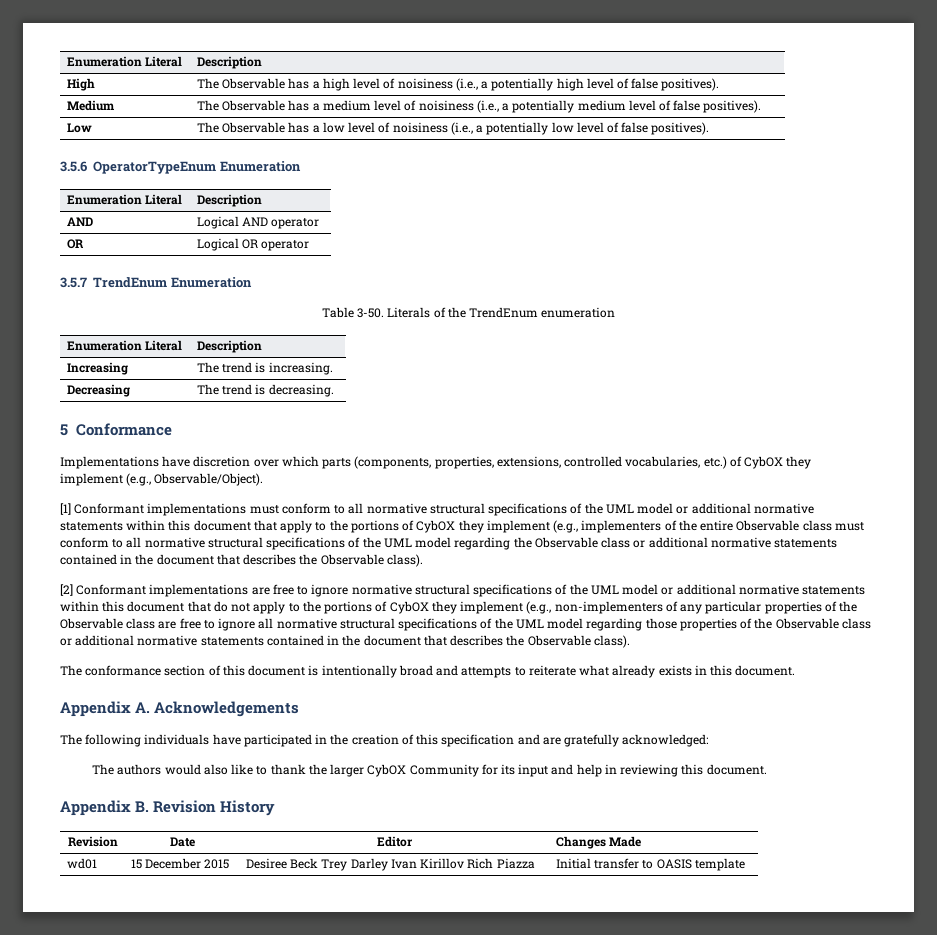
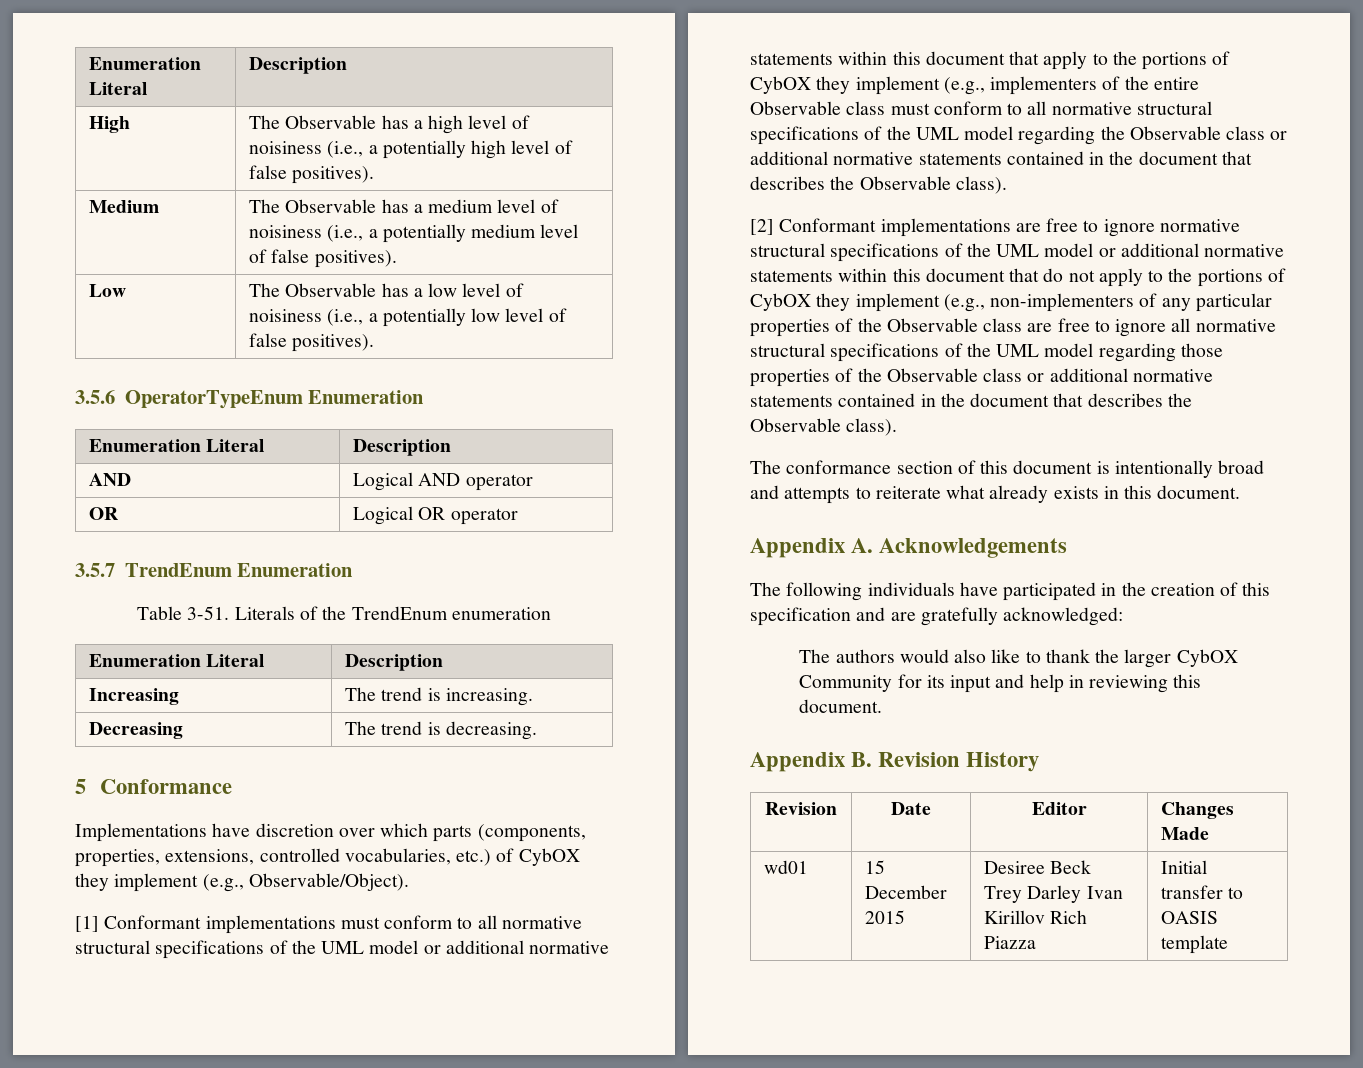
- Table 3-50.
+ Table 3-51.

